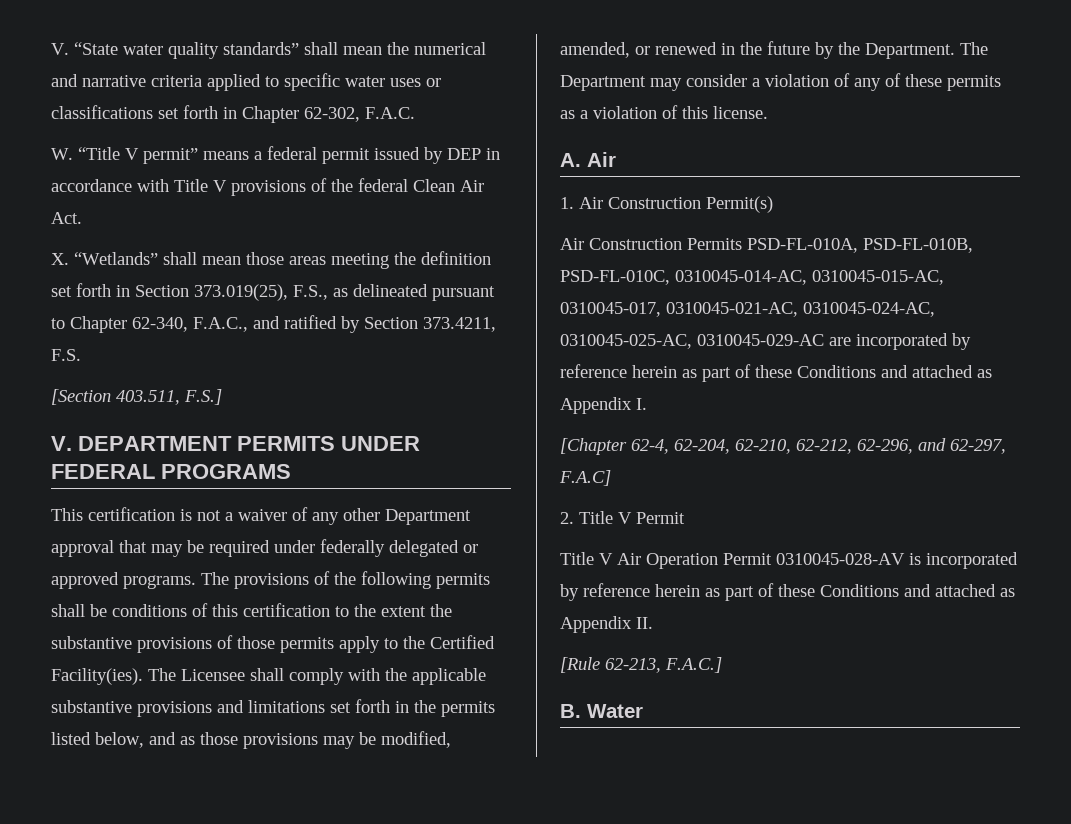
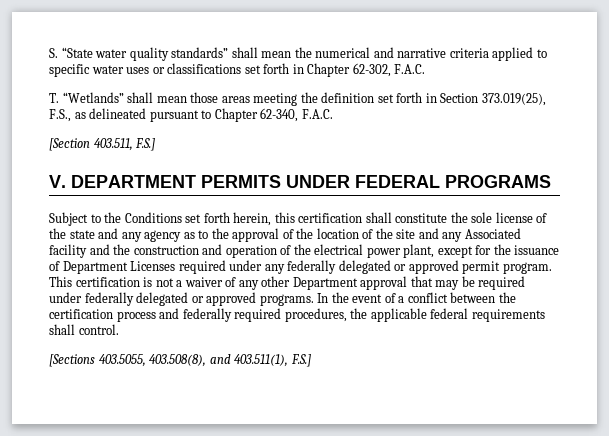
- V. “State water quality standards” shall mean the numerical and narrative criteria applied to specific water uses or classifications set forth in Chapter 62-302, F.A.C.
+ S. “State water quality standards” shall mean the numerical and narrative criteria applied to specific water uses or classifications set forth in Chapter 62-302, F.A.C.
- W. “Title V permit” means a federal permit issued by DEP in accordance with Title V provisions of the federal Clean Air Act.
- X. “Wetlands” shall mean those areas meeting the definition set forth in Section 373.019(25), F.S., as delineated pursuant to Chapter 62-340, F.A.C., and ratified by Section 373.4211, F.S.
+ T. “Wetlands” shall mean those areas meeting the definition set forth in Section 373.019(25), F.S., as delineated pursuant to Chapter 62-340, F.A.C.
+ Subject to the Conditions set forth herein, this certification shall constitute the sole license of the state and any agency as to the approval of the location of the site and any Associated facility and the construction and operation of the electrical power plant, except for the issuance of Department Licenses required under any federally delegated or approved permit program.
- The provisions of the following permits shall be conditions of this certification to the extent the substantive provisions of those permits apply to the Certified Facility(ies). The Licensee shall comply with the applicable substantive provisions and limitations set forth in the permits listed below, and as those provisions may be modified, amended, or renewed in the future by the Department. The Department may consider a violation of any of these permits as a violation of this license.
- A. Air
- 1. Air Construction Permit(s)
- Air Construction Permits PSD-FL-010A, PSD-FL-010B, PSD-FL-010C, 0310045-014-AC, 0310045-015-AC, 0310045-017, 0310045-021-AC, 0310045-024-AC, 0310045-025-AC, 0310045-029-AC are incorporated by reference herein as part of these Conditions and attached as Appendix I.
- [Chapter 62-4, 62-204, 62-210, 62-212, 62-296, and 62-297, F.A.C]
- 2. Title V Permit
- Title V Air Operation Permit 0310045-028-AV is incorporated by reference herein as part of these Conditions and attached as Appendix II.
- [Rule 62-213, F.A.C.]
- B. Water
+ In the event of a conflict between the certification process and federally required procedures, the applicable federal requirements shall control.
+ [Sections 403.5055, 403.508(8), and 403.511(1), F.S.]

